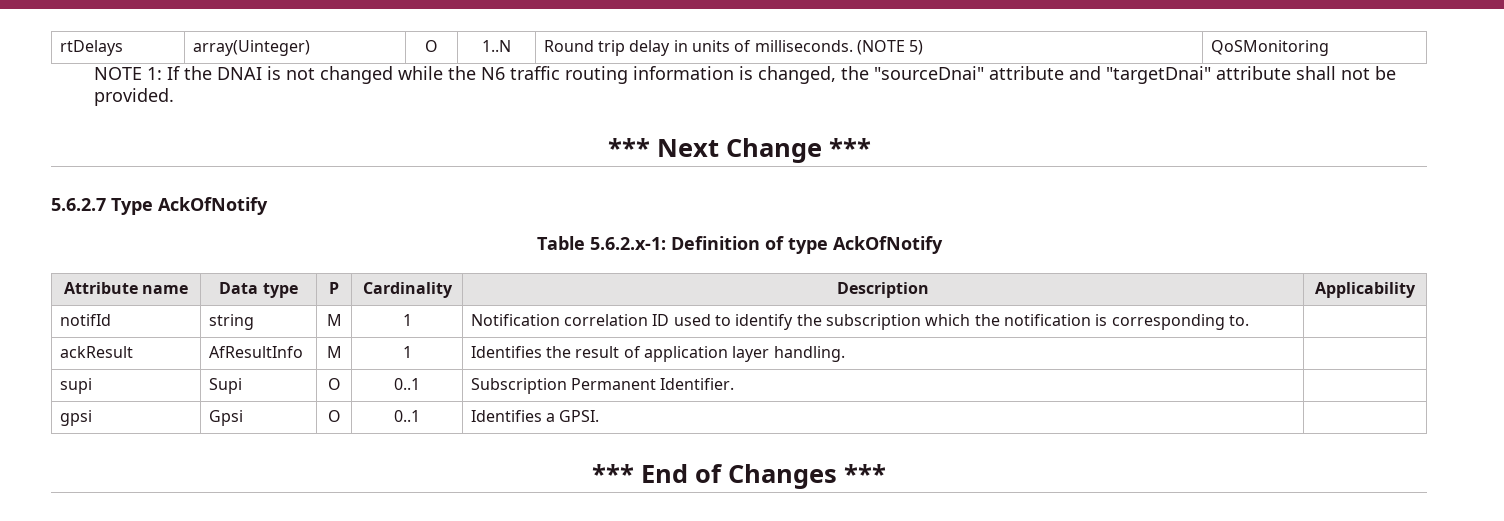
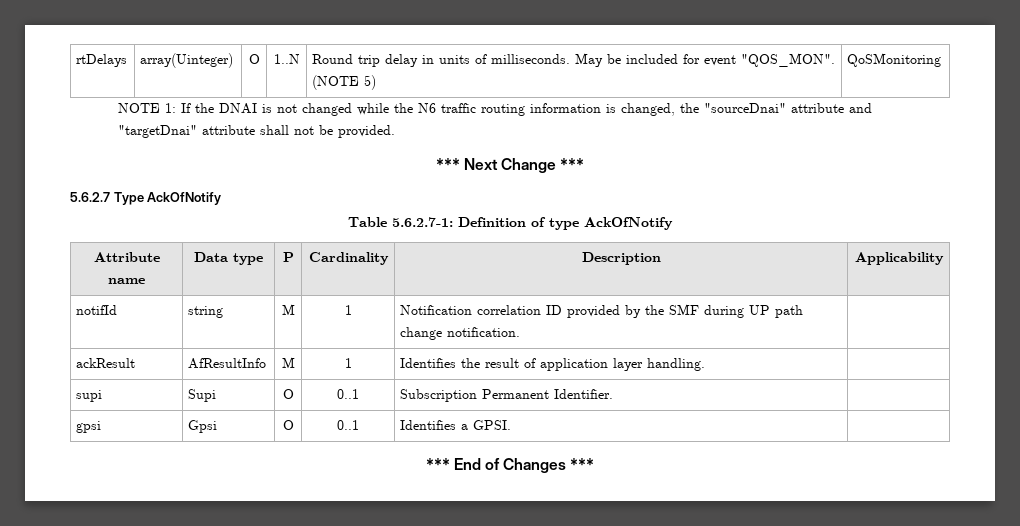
- rtDelays | array(Uinteger) | O | 1..N | Round trip delay in units of milliseconds. (NOTE 5) | QoSMonitoring
+ rtDelays | array(Uinteger) | O | 1..N | Round trip delay in units of milliseconds. May be included for event "QOS_MON". (NOTE 5) | QoSMonitoring
- Table 5.6.2.x-1: Definition of type AckOfNotify
+ Table 5.6.2.7-1: Definition of type AckOfNotify
- notifId | string | M | 1 | Notification correlation ID used to identify the subscription which the notification is corresponding to. |
+ notifId | string | M | 1 | Notification correlation ID provided by the SMF during UP path change notification. |

